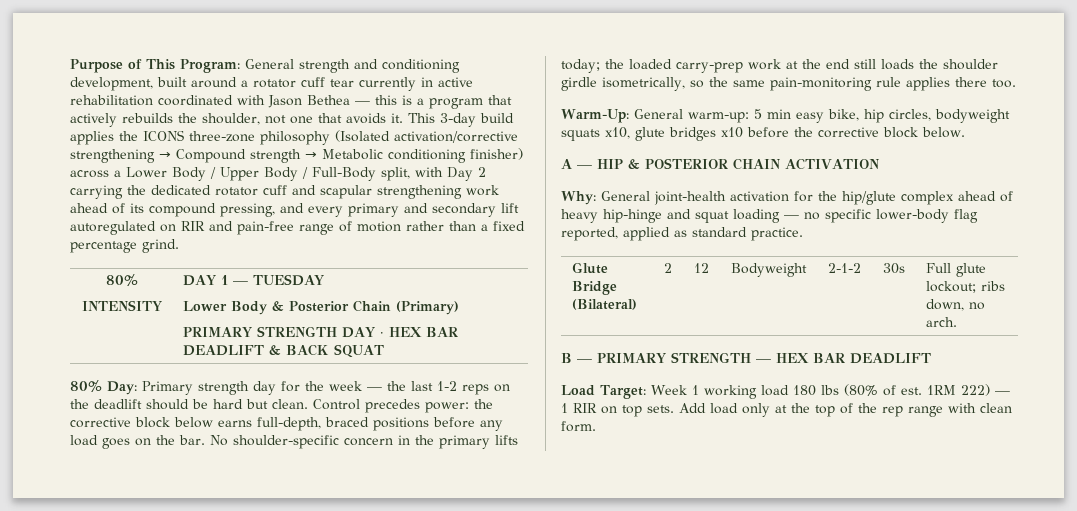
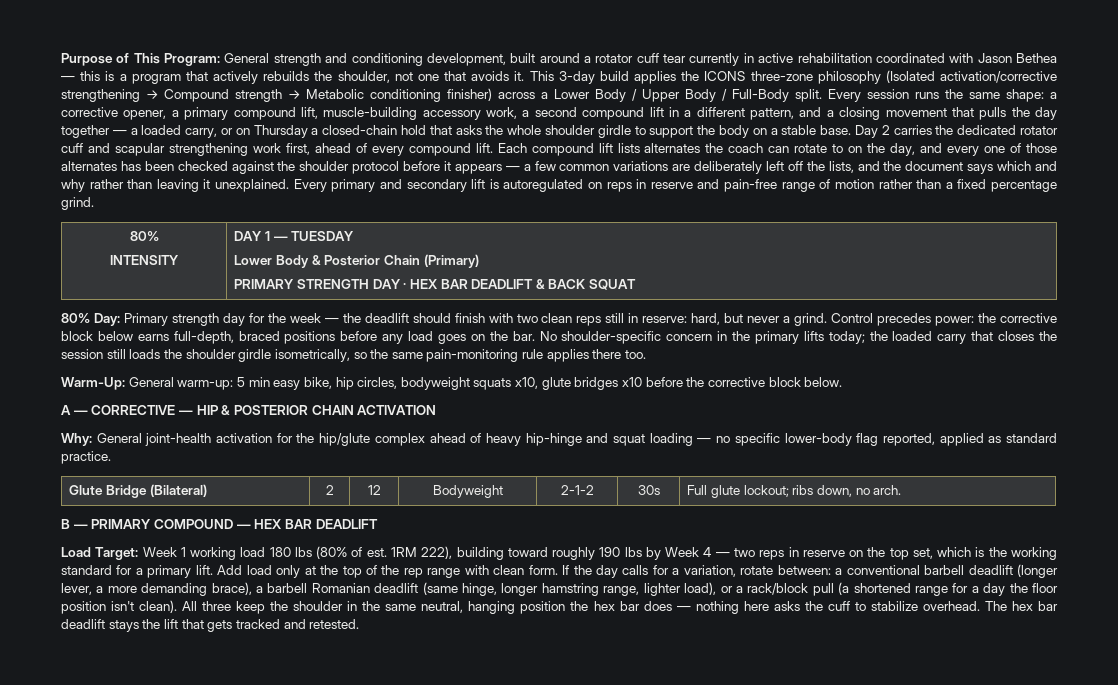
- This 3-day build applies the ICONS three-zone philosophy (Isolated activation/corrective strengthening → Compound strength → Metabolic conditioning finisher) across a Lower Body / Upper Body / Full-Body split, with Day 2 carrying the dedicated rotator cuff and scapular strengthening work ahead of its compound pressing, and every primary and secondary lift autoregulated on RIR and pain-free range of motion rather than a fixed percentage grind.
+ This 3-day build applies the ICONS three-zone philosophy (Isolated activation/corrective strengthening → Compound strength → Metabolic conditioning finisher) across a Lower Body / Upper Body / Full-Body split. Every session runs the same shape: a corrective opener, a primary compound lift, muscle-building accessory work, a second compound lift in a different pattern, and a closing movement that pulls the day together — a loaded carry, or on Thursday a closed-chain hold that asks the whole shoulder girdle to support the body on a stable base. Day 2 carries the dedicated rotator cuff and scapular strengthening work first, ahead of every compound lift. Each compound lift lists alternates the coach can rotate to on the day, and every one of those alternates has been checked against the shoulder protocol before it appears — a few common variations are deliberately left off the lists, and the document says which and why rather than leaving it unexplained. Every primary and secondary lift is autoregulated on reps in reserve and pain-free range of motion rather than a fixed percentage grind.
- 80% Day: Primary strength day for the week — the last 1-2 reps on the deadlift should be hard but clean.
+ 80% Day: Primary strength day for the week — the deadlift should finish with two clean reps still in reserve: hard, but never a grind.
- No shoulder-specific concern in the primary lifts today; the loaded carry-prep work at the end still loads the shoulder girdle isometrically, so the same pain-monitoring rule applies there too.
+ No shoulder-specific concern in the primary lifts today; the loaded carry that closes the session still loads the shoulder girdle isometrically, so the same pain-monitoring rule applies there too.
- A — HIP & POSTERIOR CHAIN ACTIVATION
+ A — CORRECTIVE — HIP & POSTERIOR CHAIN ACTIVATION
- B — PRIMARY STRENGTH — HEX BAR DEADLIFT
+ B — PRIMARY COMPOUND — HEX BAR DEADLIFT
- 1RM 222) — 1 RIR on top sets.
+ 1RM 222), building toward roughly 190 lbs by Week 4 — two reps in reserve on the top set, which is the working standard for a primary lift.
+ If the day calls for a variation, rotate between: a conventional barbell deadlift (longer lever, a more demanding brace), a barbell Romanian deadlift (same hinge, longer hamstring range, lighter load), or a rack/block pull (a shortened range for a day the floor position isn't clean). All three keep the shoulder in the same neutral, hanging position the hex bar does — nothing here asks the cuff to stabilize overhead. The hex bar deadlift stays the lift that gets tracked and retested.

